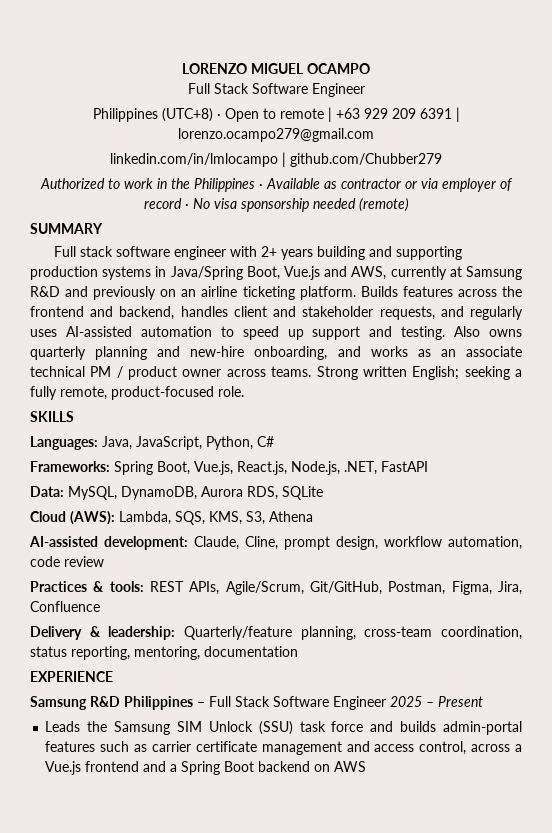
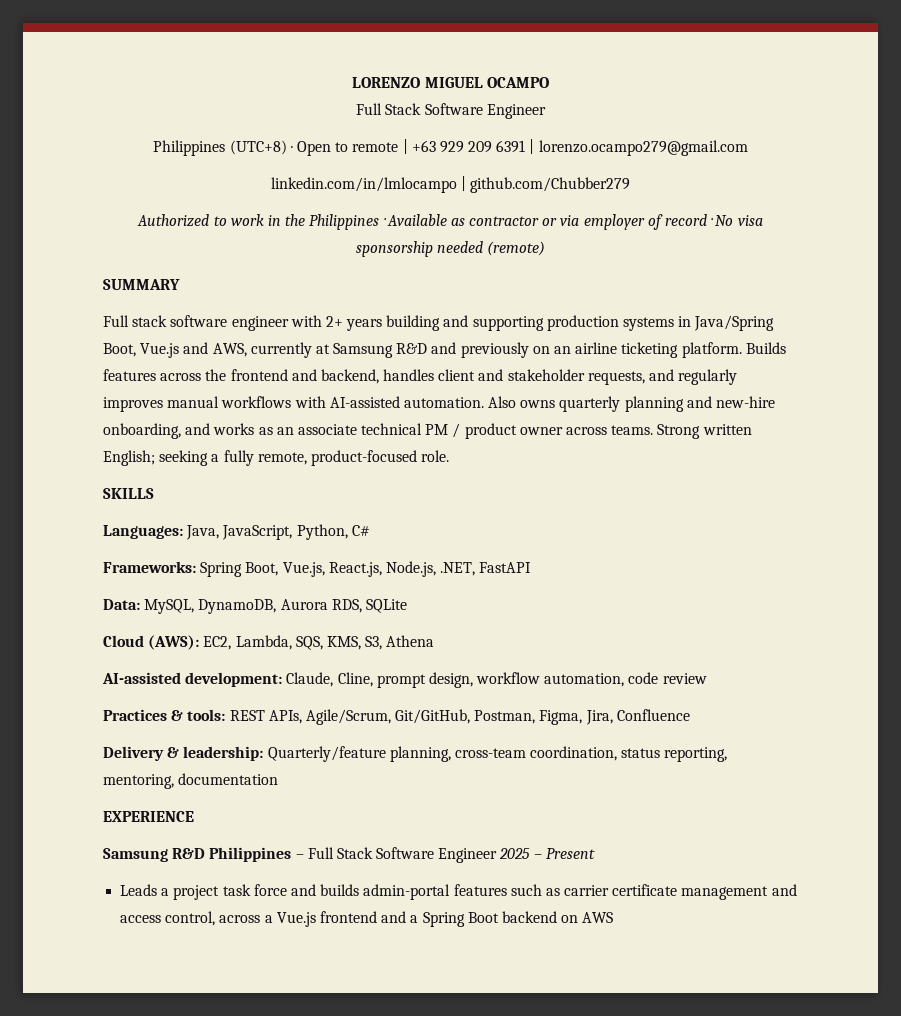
- Builds features across the frontend and backend, handles client and stakeholder requests, and regularly uses AI-assisted automation to speed up support and testing.
+ Builds features across the frontend and backend, handles client and stakeholder requests, and regularly improves manual workflows with AI-assisted automation.
- Cloud (AWS): Lambda, SQS, KMS, S3, Athena
+ Cloud (AWS): EC2, Lambda, SQS, KMS, S3, Athena
- Leads the Samsung SIM Unlock (SSU) task force and builds admin-portal features such as carrier certificate management and access control, across a Vue.js frontend and a Spring Boot backend on AWS
+ Leads a project task force and builds admin-portal features such as carrier certificate management and access control, across a Vue.js frontend and a Spring Boot backend on AWS

